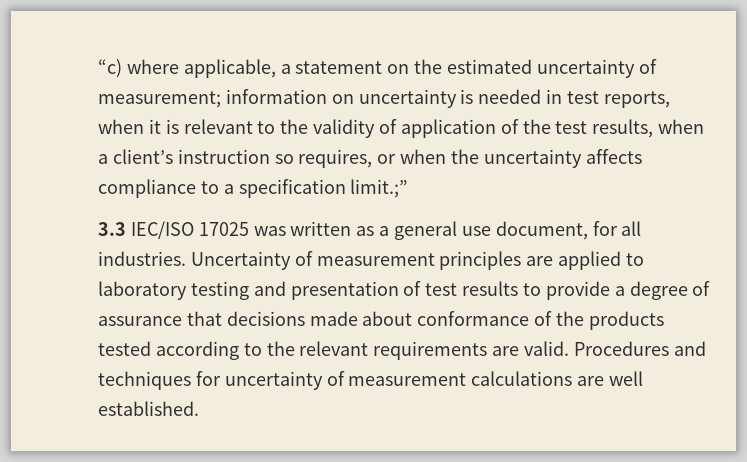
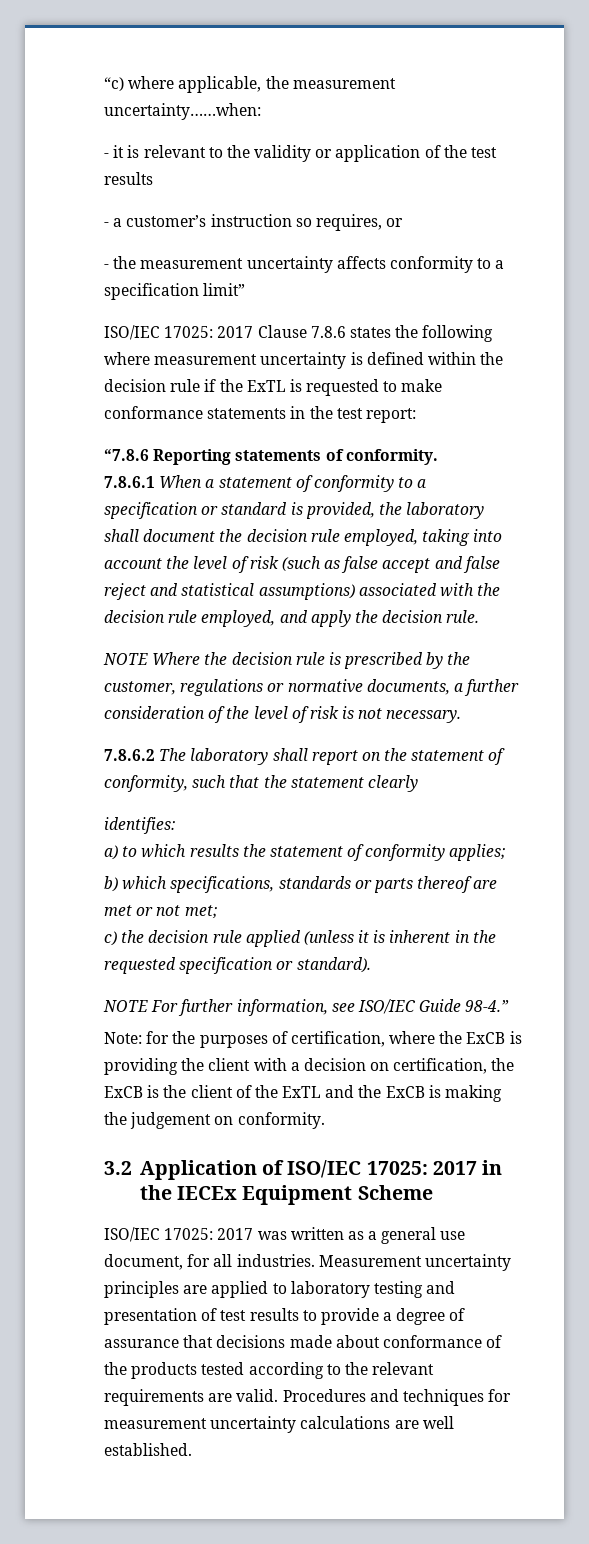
- “c) where applicable, a statement on the estimated uncertainty of measurement; information on uncertainty is needed in test reports, when it is relevant to the validity of application of the test results, when a client’s instruction so requires, or when the uncertainty affects compliance to a specification limit.;”
- 3.3 IEC/ISO 17025 was written as a general use document, for all industries.
+ “c) where applicable, the measurement uncertainty……when:
+ - it is relevant to the validity or application of the test results
+ - a customer’s instruction so requires, or
+ - the measurement uncertainty affects conformity to a specification limit”
+ ISO/IEC 17025: 2017 Clause 7.8.6 states the following where measurement uncertainty is defined within the decision rule if the ExTL is requested to make conformance statements in the test report:
+ “7.8.6 Reporting statements of conformity.
+ 7.8.6.1 When a statement of conformity to a specification or standard is provided, the laboratory shall document the decision rule employed, taking into account the level of risk (such as false accept and false reject and statistical assumptions) associated with the decision rule employed, and apply the decision rule.
+ NOTE Where the decision rule is prescribed by the customer, regulations or normative documents, a further consideration of the level of risk is not necessary.
+ 7.8.6.2 The laboratory shall report on the statement of conformity, such that the statement clearly
+ identifies:
+ a) to which results the statement of conformity applies;
+ b) which specifications, standards or parts thereof are met or not met;
+ c) the decision rule applied (unless it is inherent in the requested specification or standard).
+ NOTE For further information, see ISO/IEC Guide 98-4.”
+ Note: for the purposes of certification, where the ExCB is providing the client with a decision on certification, the ExCB is the client of the ExTL and the ExCB is making the judgement on conformity.
+ 3.2 Application of ISO/IEC 17025: 2017 in the IECEx Equipment Scheme
+ ISO/IEC 17025: 2017 was written as a general use document, for all industries.
- Uncertainty of measurement principles are applied to laboratory testing and presentation of test results to provide a degree of assurance that decisions made about conformance of the products tested according to the relevant requirements are valid.
+ Measurement uncertainty principles are applied to laboratory testing and presentation of test results to provide a degree of assurance that decisions made about conformance of the products tested according to the relevant requirements are valid.
- Procedures and techniques for uncertainty of measurement calculations are well established.
+ Procedures and techniques for measurement uncertainty calculations are well established.

